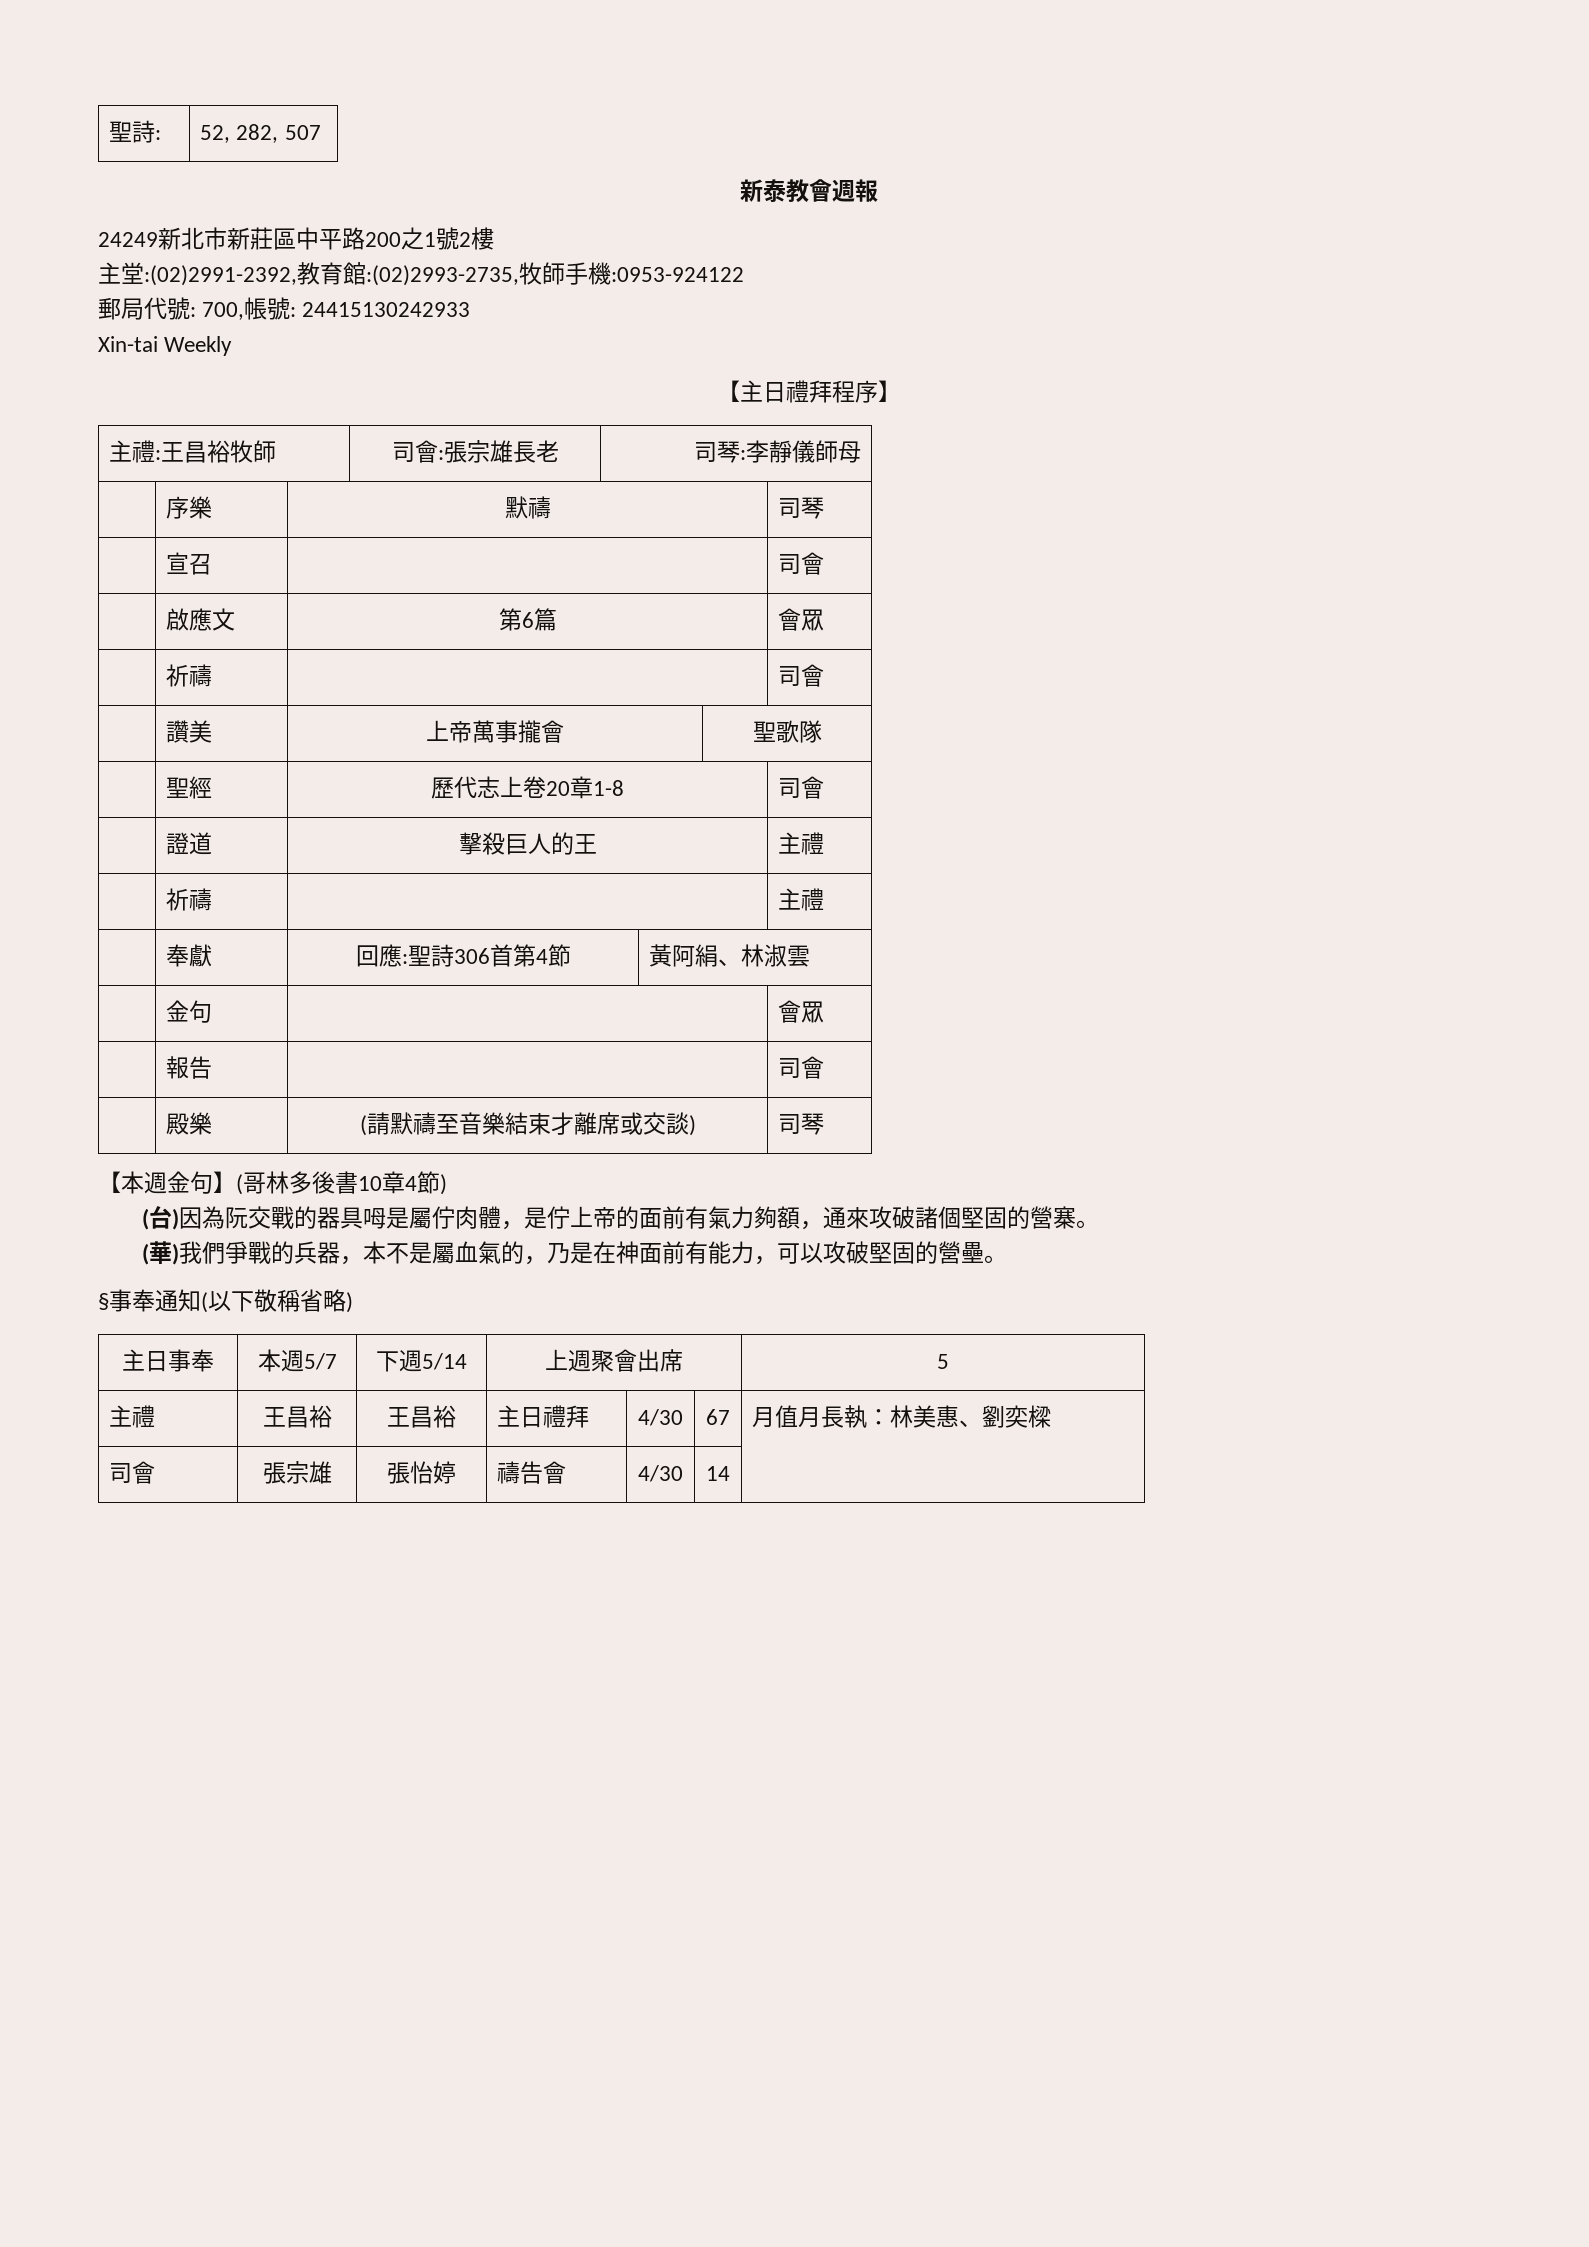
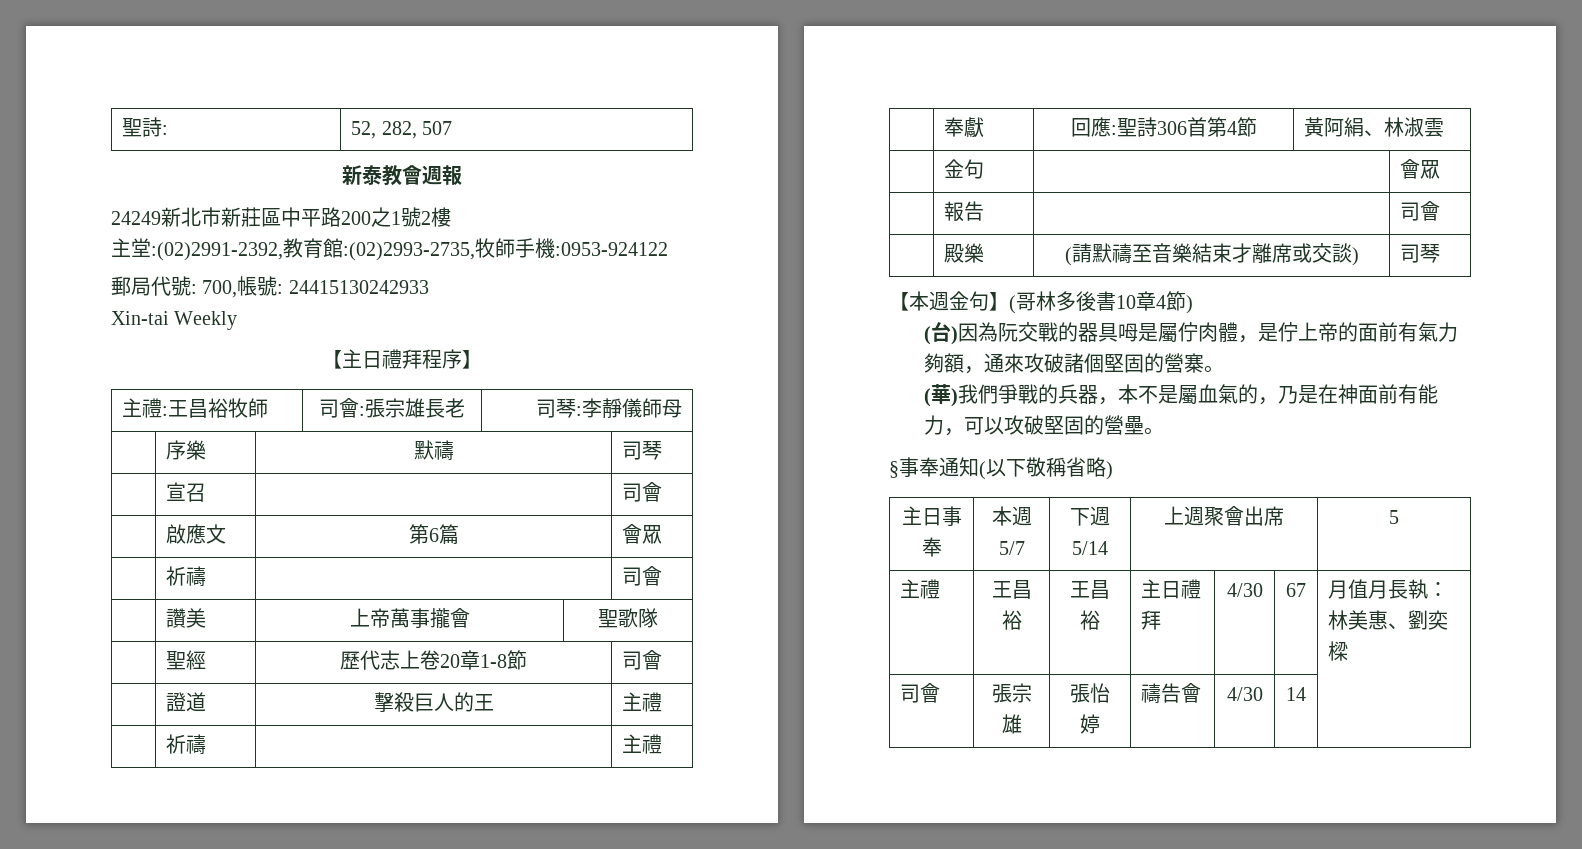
- | 聖經 | 歷代志上卷20章1-8 | 司會
+ | 聖經 | 歷代志上卷20章1-8節 | 司會

